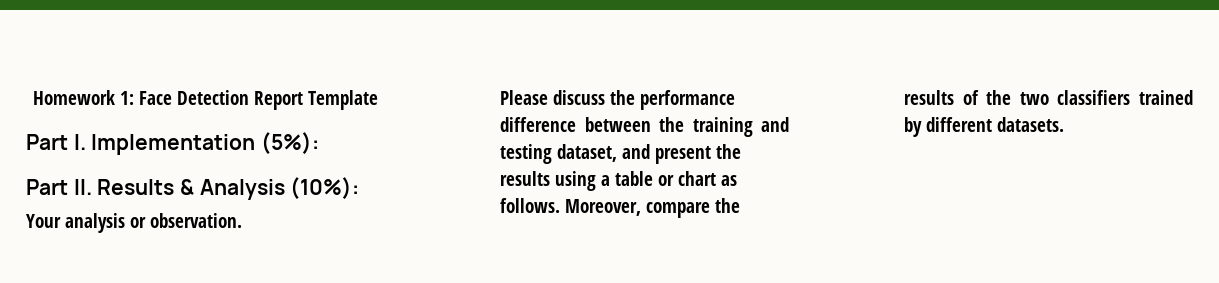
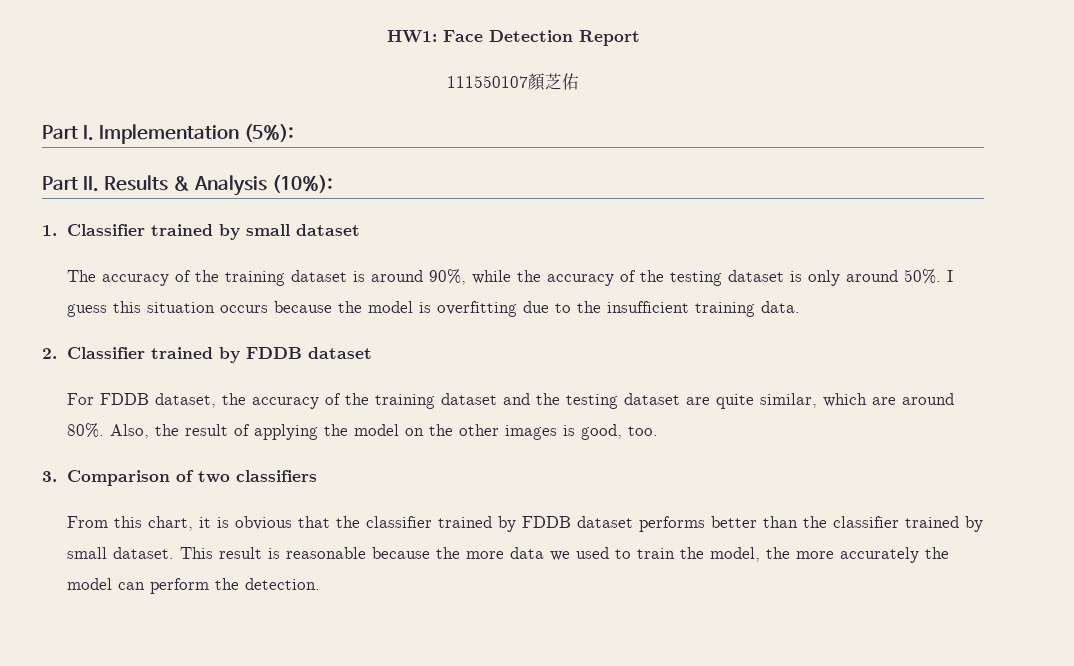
- Homework 1: Face Detection Report Template
+ HW1: Face Detection Report
+ 111550107顏芝佑
- Your analysis or observation.
- Please discuss the performance difference between the training and testing dataset, and present the results using a table or chart as follows. Moreover, compare the results of the two classifiers trained by different datasets.
+ 1. Classifier trained by small dataset
+ The accuracy of the training dataset is around 90%, while the accuracy of the testing dataset is only around 50%. I guess this situation occurs because the model is overfitting due to the insufficient training data.
+ 2. Classifier trained by FDDB dataset
+ For FDDB dataset, the accuracy of the training dataset and the testing dataset are quite similar, which are around 80%. Also, the result of applying the model on the other images is good, too.
+ 3. Comparison of two classifiers
+ From this chart, it is obvious that the classifier trained by FDDB dataset performs better than the classifier trained by small dataset. This result is reasonable because the more data we used to train the model, the more accurately the model can perform the detection.

